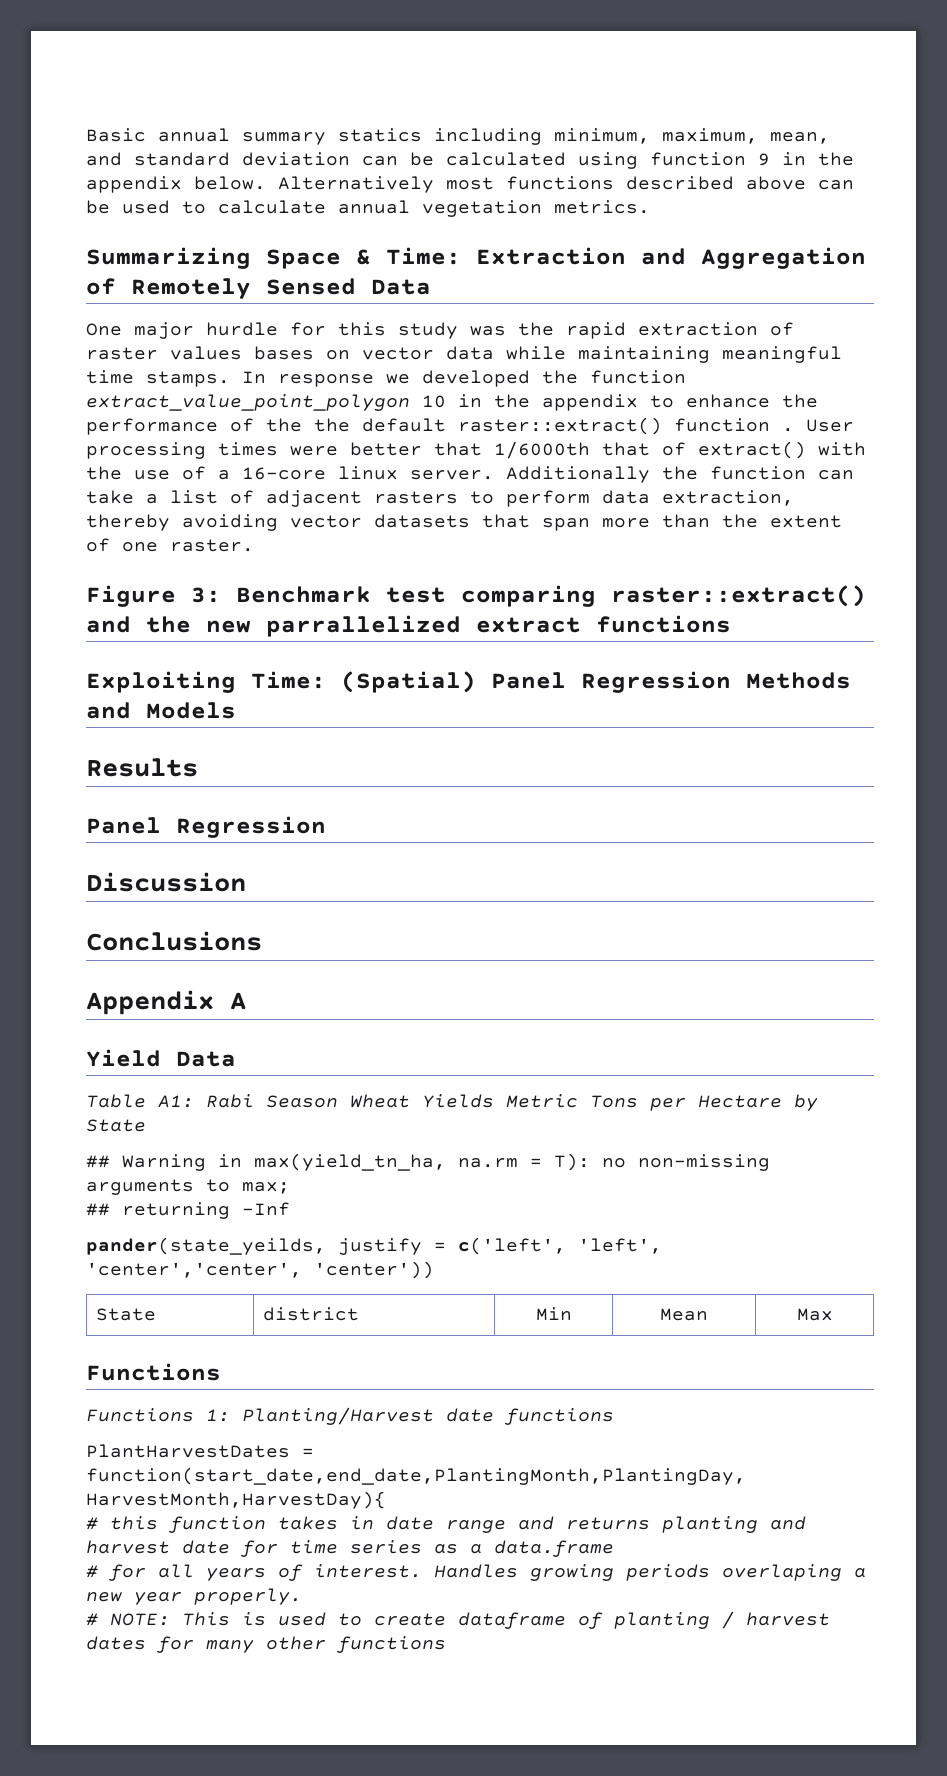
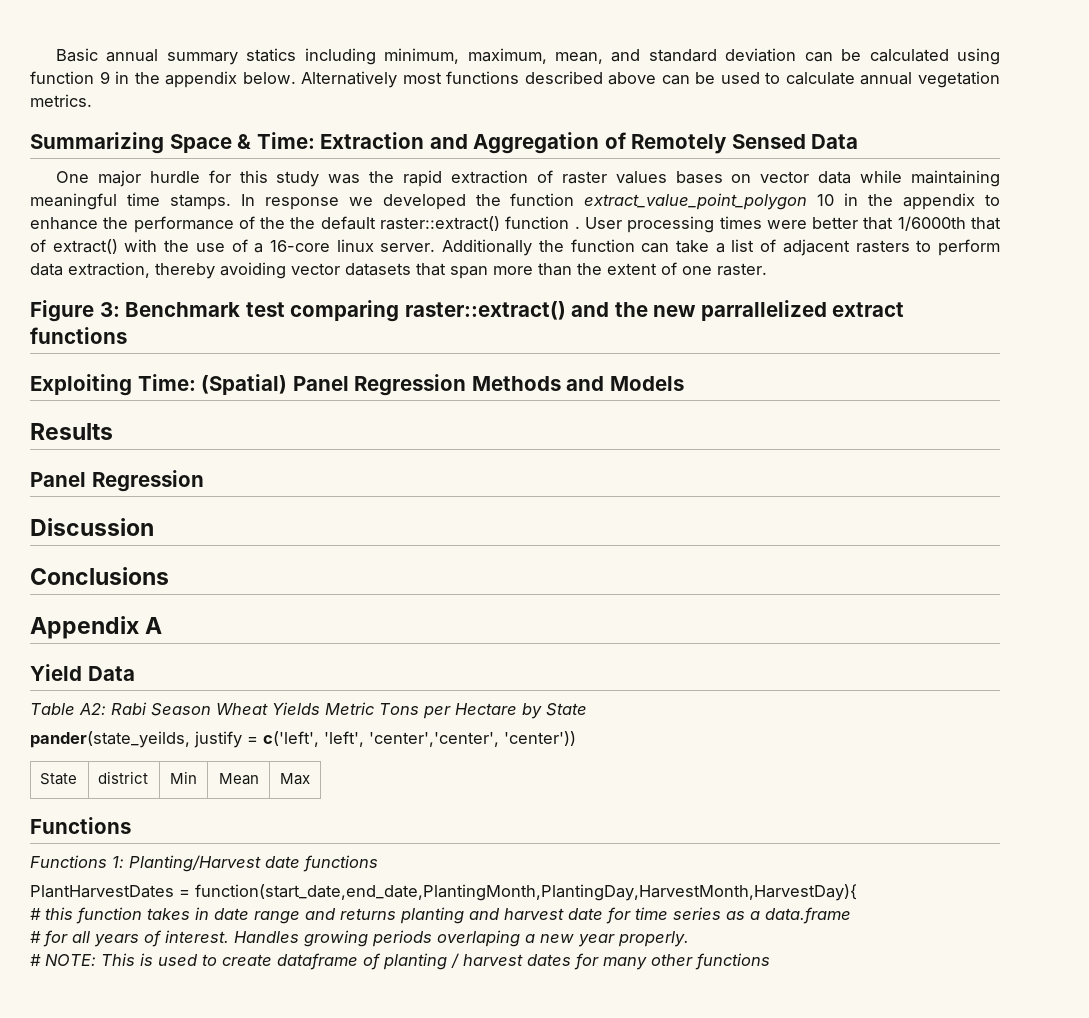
- Table A1: Rabi Season Wheat Yields Metric Tons per Hectare by State
+ Table A2: Rabi Season Wheat Yields Metric Tons per Hectare by State
- ## Warning in max(yield_tn_ha, na.rm = T): no non-missing arguments to max;
- ## returning -Inf

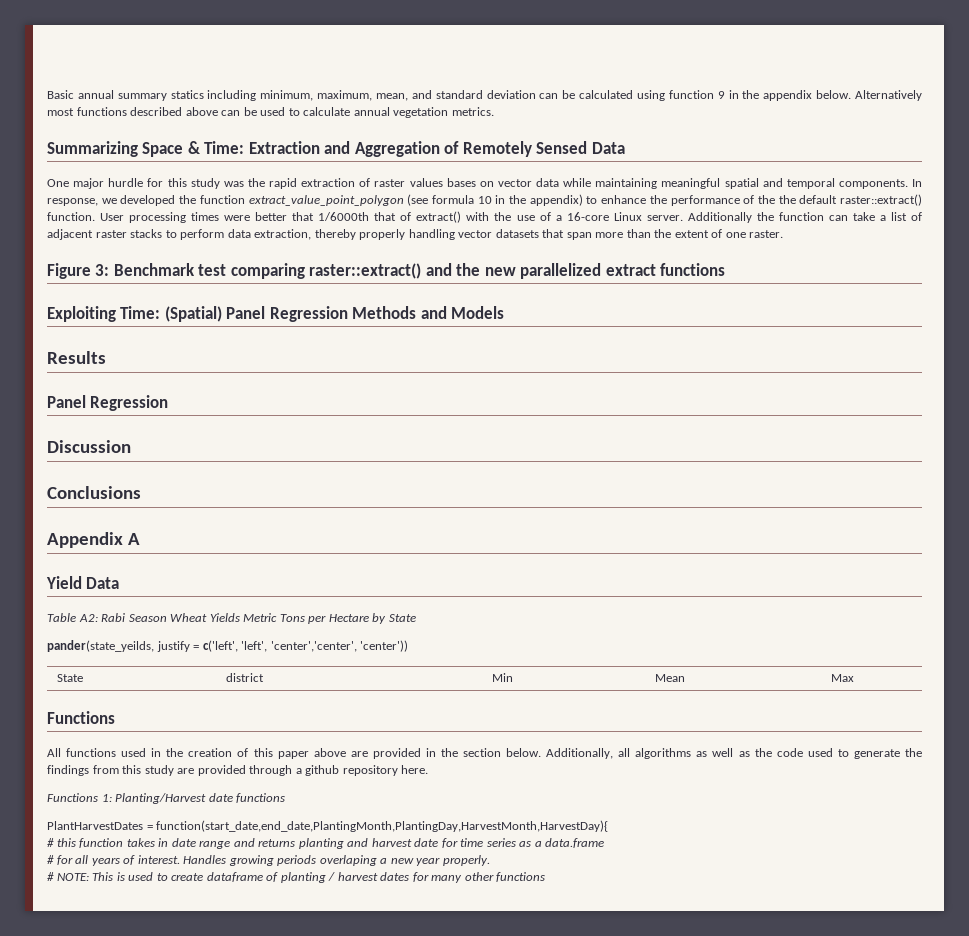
- One major hurdle for this study was the rapid extraction of raster values bases on vector data while maintaining meaningful time stamps. In response we developed the function extract_value_point_polygon 10 in the appendix to enhance the performance of the the default raster::extract() function .
+ One major hurdle for this study was the rapid extraction of raster values bases on vector data while maintaining meaningful spatial and temporal components. In response, we developed the function extract_value_point_polygon (see formula 10 in the appendix) to enhance the performance of the the default raster::extract() function.
- User processing times were better that 1/6000th that of extract() with the use of a 16-core linux server.
+ User processing times were better that 1/6000th that of extract() with the use of a 16-core Linux server.
- Additionally the function can take a list of adjacent rasters to perform data extraction, thereby avoiding vector datasets that span more than the extent of one raster.
+ Additionally the function can take a list of adjacent raster stacks to perform data extraction, thereby properly handling vector datasets that span more than the extent of one raster.
- Figure 3: Benchmark test comparing raster::extract() and the new parrallelized extract functions
+ Figure 3: Benchmark test comparing raster::extract() and the new parallelized extract functions
+ All functions used in the creation of this paper above are provided in the section below. Additionally, all algorithms as well as the code used to generate the findings from this study are provided through a github repository here.

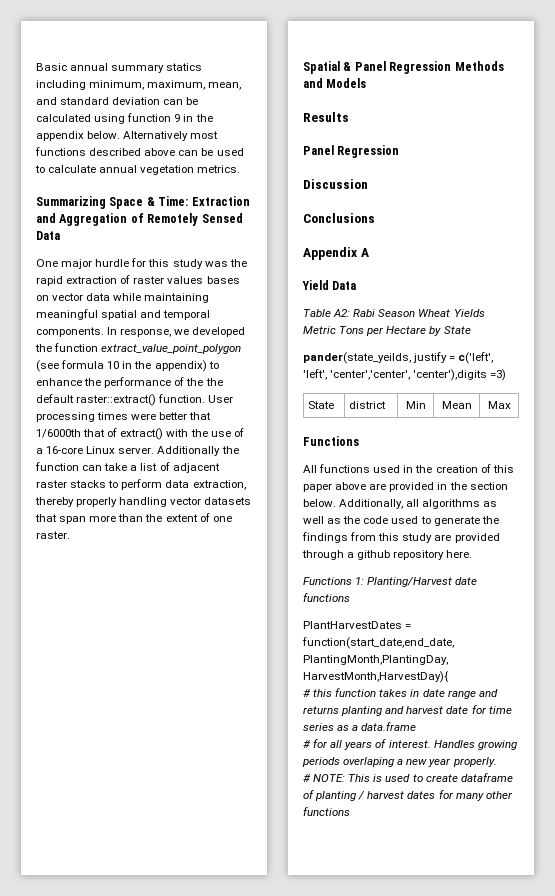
- Figure 3: Benchmark test comparing raster::extract() and the new parallelized extract functions
- Exploiting Time: (Spatial) Panel Regression Methods and Models
+ Spatial & Panel Regression Methods and Models
- pander(state_yeilds, justify = c('left', 'left', 'center','center', 'center'))
+ pander(state_yeilds, justify = c('left', 'left', 'center','center', 'center'),digits =3)

